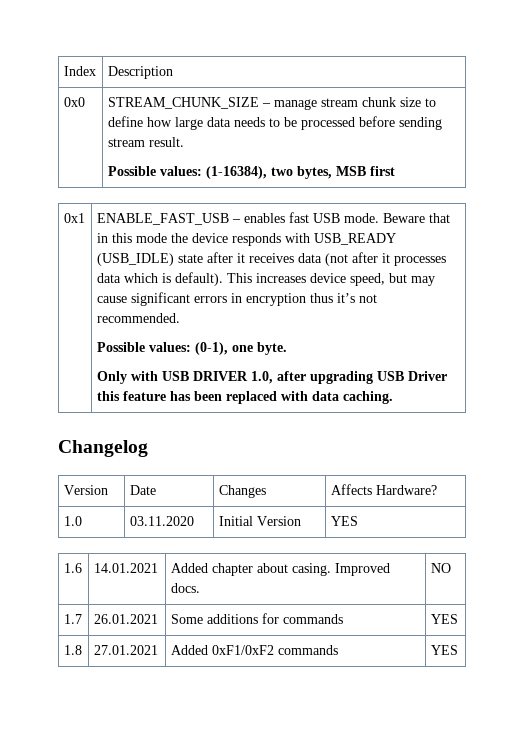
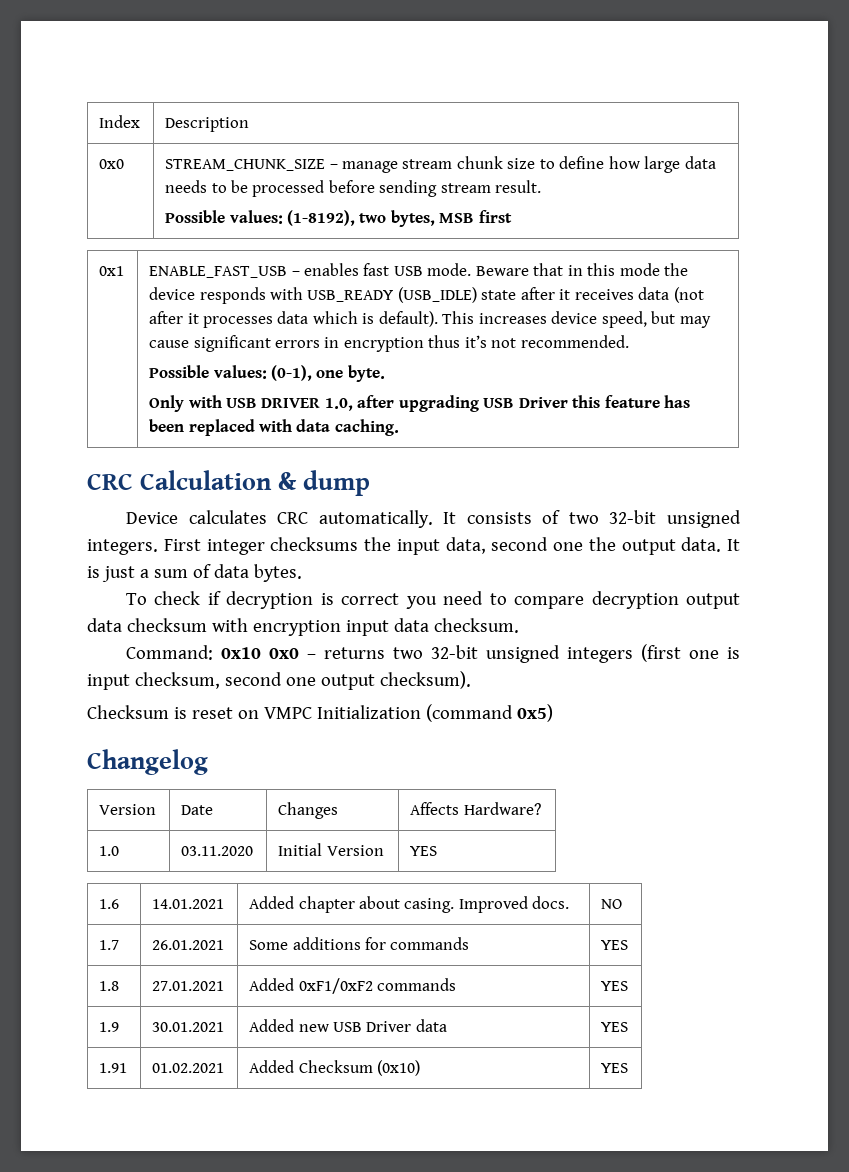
  0x0 | STREAM_CHUNK_SIZE – manage stream chunk size to define how large data needs to be processed before sending stream result.
- Possible values: (1-16384), two bytes, MSB first
+ Possible values: (1-8192), two bytes, MSB first
+ CRC Calculation & dump
+ Device calculates CRC automatically. It consists of two 32-bit unsigned integers. First integer checksums the input data, second one the output data. It is just a sum of data bytes.
+ To check if decryption is correct you need to compare decryption output data checksum with encryption input data checksum.
+ Command: 0x10 0x0 – returns two 32-bit unsigned integers (first one is input checksum, second one output checksum).
+ Checksum is reset on VMPC Initialization (command 0x5)
+ 1.9 | 30.01.2021 | Added new USB Driver data | YES
+ 1.91 | 01.02.2021 | Added Checksum (0x10) | YES

